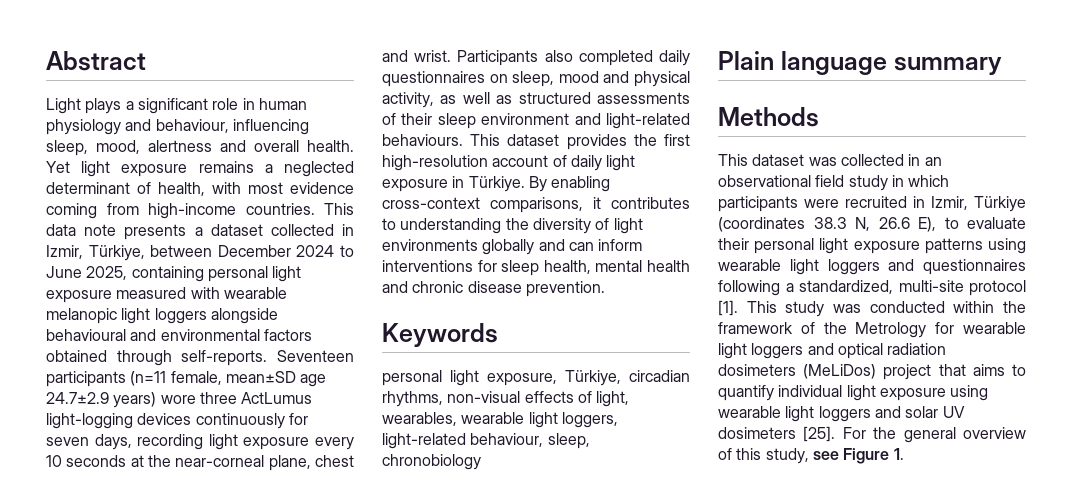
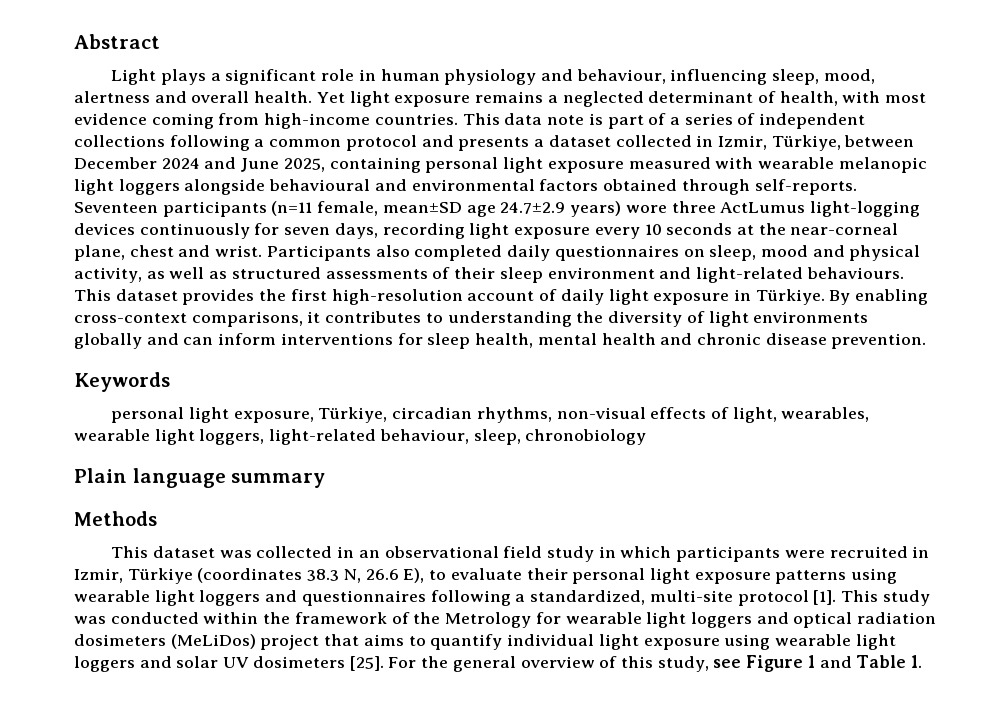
- This data note presents a dataset collected in Izmir, Türkiye, between December 2024 to June 2025, containing personal light exposure measured with wearable melanopic light loggers alongside behavioural and environmental factors obtained through self-reports.
+ This data note is part of a series of independent collections following a common protocol and presents a dataset collected in Izmir, Türkiye, between December 2024 and June 2025, containing personal light exposure measured with wearable melanopic light loggers alongside behavioural and environmental factors obtained through self-reports.
- For the general overview of this study, see Figure 1.
+ For the general overview of this study, see Figure 1 and Table 1.

